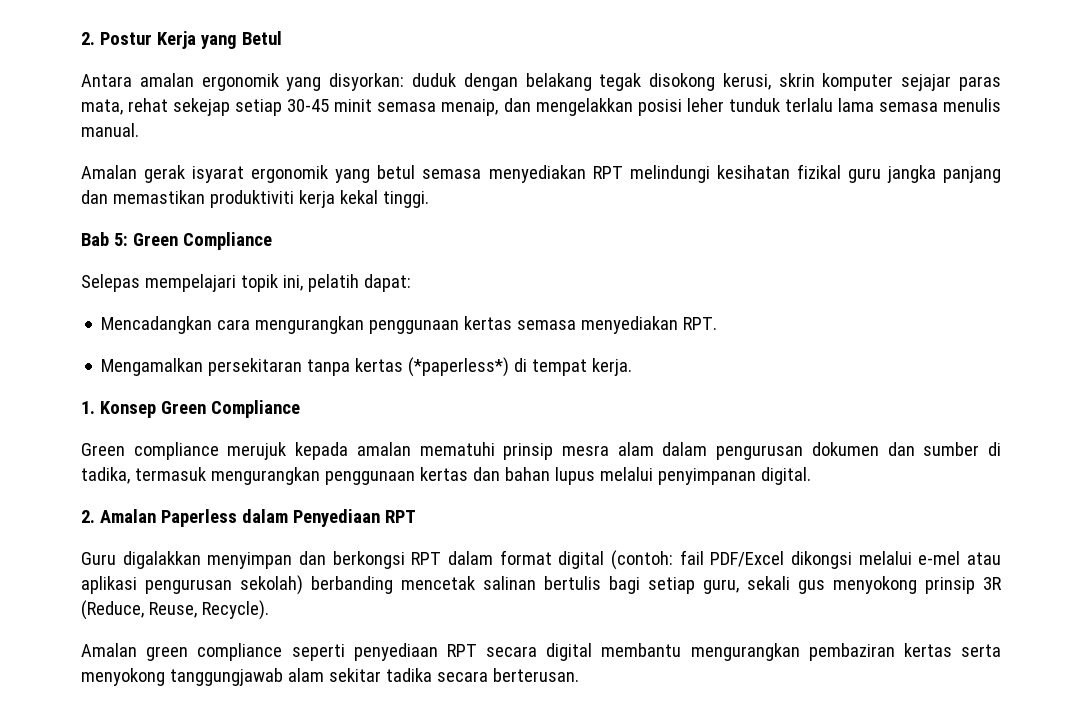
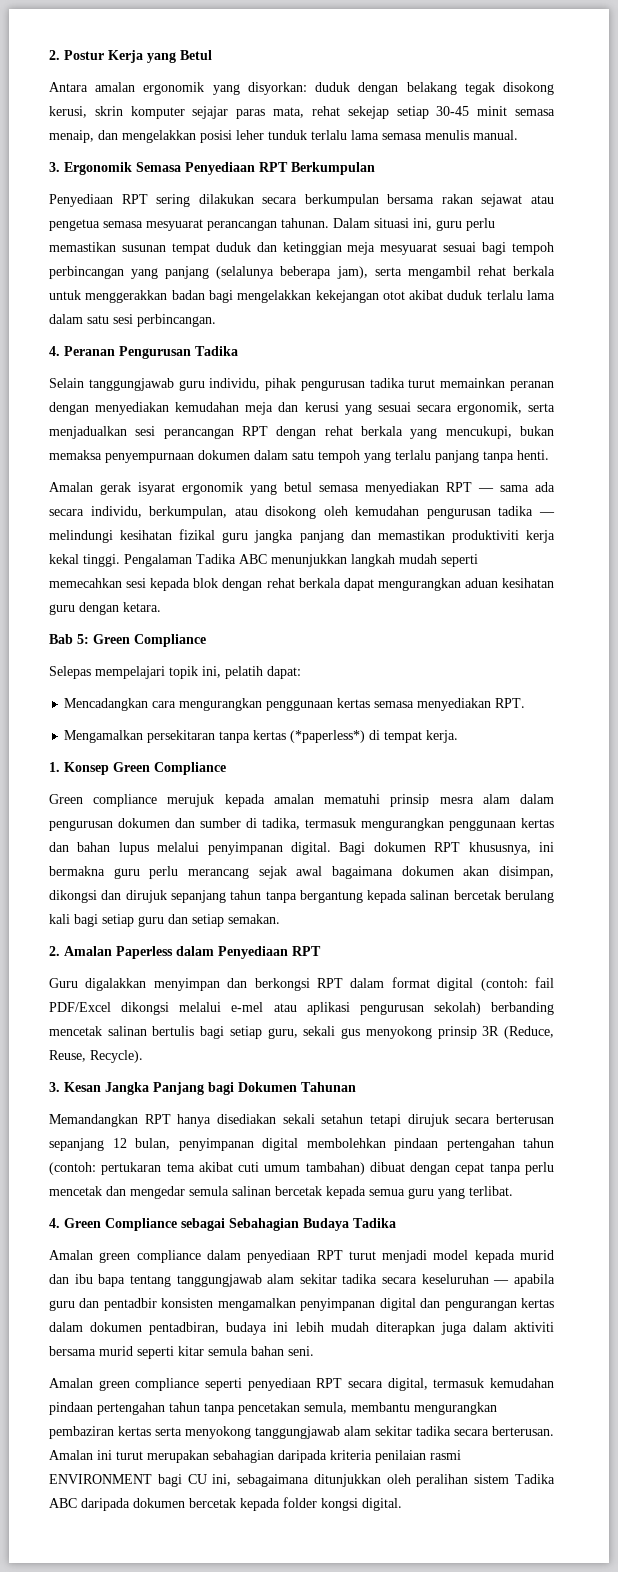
+ 3. Ergonomik Semasa Penyediaan RPT Berkumpulan
+ Penyediaan RPT sering dilakukan secara berkumpulan bersama rakan sejawat atau pengetua semasa mesyuarat perancangan tahunan. Dalam situasi ini, guru perlu memastikan susunan tempat duduk dan ketinggian meja mesyuarat sesuai bagi tempoh perbincangan yang panjang (selalunya beberapa jam), serta mengambil rehat berkala untuk menggerakkan badan bagi mengelakkan kekejangan otot akibat duduk terlalu lama dalam satu sesi perbincangan.
+ 4. Peranan Pengurusan Tadika
+ Selain tanggungjawab guru individu, pihak pengurusan tadika turut memainkan peranan dengan menyediakan kemudahan meja dan kerusi yang sesuai secara ergonomik, serta menjadualkan sesi perancangan RPT dengan rehat berkala yang mencukupi, bukan memaksa penyempurnaan dokumen dalam satu tempoh yang terlalu panjang tanpa henti.
- Amalan gerak isyarat ergonomik yang betul semasa menyediakan RPT melindungi kesihatan fizikal guru jangka panjang dan memastikan produktiviti kerja kekal tinggi.
+ Amalan gerak isyarat ergonomik yang betul semasa menyediakan RPT — sama ada secara individu, berkumpulan, atau disokong oleh kemudahan pengurusan tadika — melindungi kesihatan fizikal guru jangka panjang dan memastikan produktiviti kerja kekal tinggi. Pengalaman Tadika ABC menunjukkan langkah mudah seperti memecahkan sesi kepada blok dengan rehat berkala dapat mengurangkan aduan kesihatan guru dengan ketara.
+ Bagi dokumen RPT khususnya, ini bermakna guru perlu merancang sejak awal bagaimana dokumen akan disimpan, dikongsi dan dirujuk sepanjang tahun tanpa bergantung kepada salinan bercetak berulang kali bagi setiap guru dan setiap semakan.
+ 3. Kesan Jangka Panjang bagi Dokumen Tahunan
+ Memandangkan RPT hanya disediakan sekali setahun tetapi dirujuk secara berterusan sepanjang 12 bulan, penyimpanan digital membolehkan pindaan pertengahan tahun (contoh: pertukaran tema akibat cuti umum tambahan) dibuat dengan cepat tanpa perlu mencetak dan mengedar semula salinan bercetak kepada semua guru yang terlibat.
+ 4. Green Compliance sebagai Sebahagian Budaya Tadika
+ Amalan green compliance dalam penyediaan RPT turut menjadi model kepada murid dan ibu bapa tentang tanggungjawab alam sekitar tadika secara keseluruhan — apabila guru dan pentadbir konsisten mengamalkan penyimpanan digital dan pengurangan kertas dalam dokumen pentadbiran, budaya ini lebih mudah diterapkan juga dalam aktiviti bersama murid seperti kitar semula bahan seni.
- Amalan green compliance seperti penyediaan RPT secara digital membantu mengurangkan pembaziran kertas serta menyokong tanggungjawab alam sekitar tadika secara berterusan.
+ Amalan green compliance seperti penyediaan RPT secara digital, termasuk kemudahan pindaan pertengahan tahun tanpa pencetakan semula, membantu mengurangkan pembaziran kertas serta menyokong tanggungjawab alam sekitar tadika secara berterusan.
+ Amalan ini turut merupakan sebahagian daripada kriteria penilaian rasmi ENVIRONMENT bagi CU ini, sebagaimana ditunjukkan oleh peralihan sistem Tadika ABC daripada dokumen bercetak kepada folder kongsi digital.

